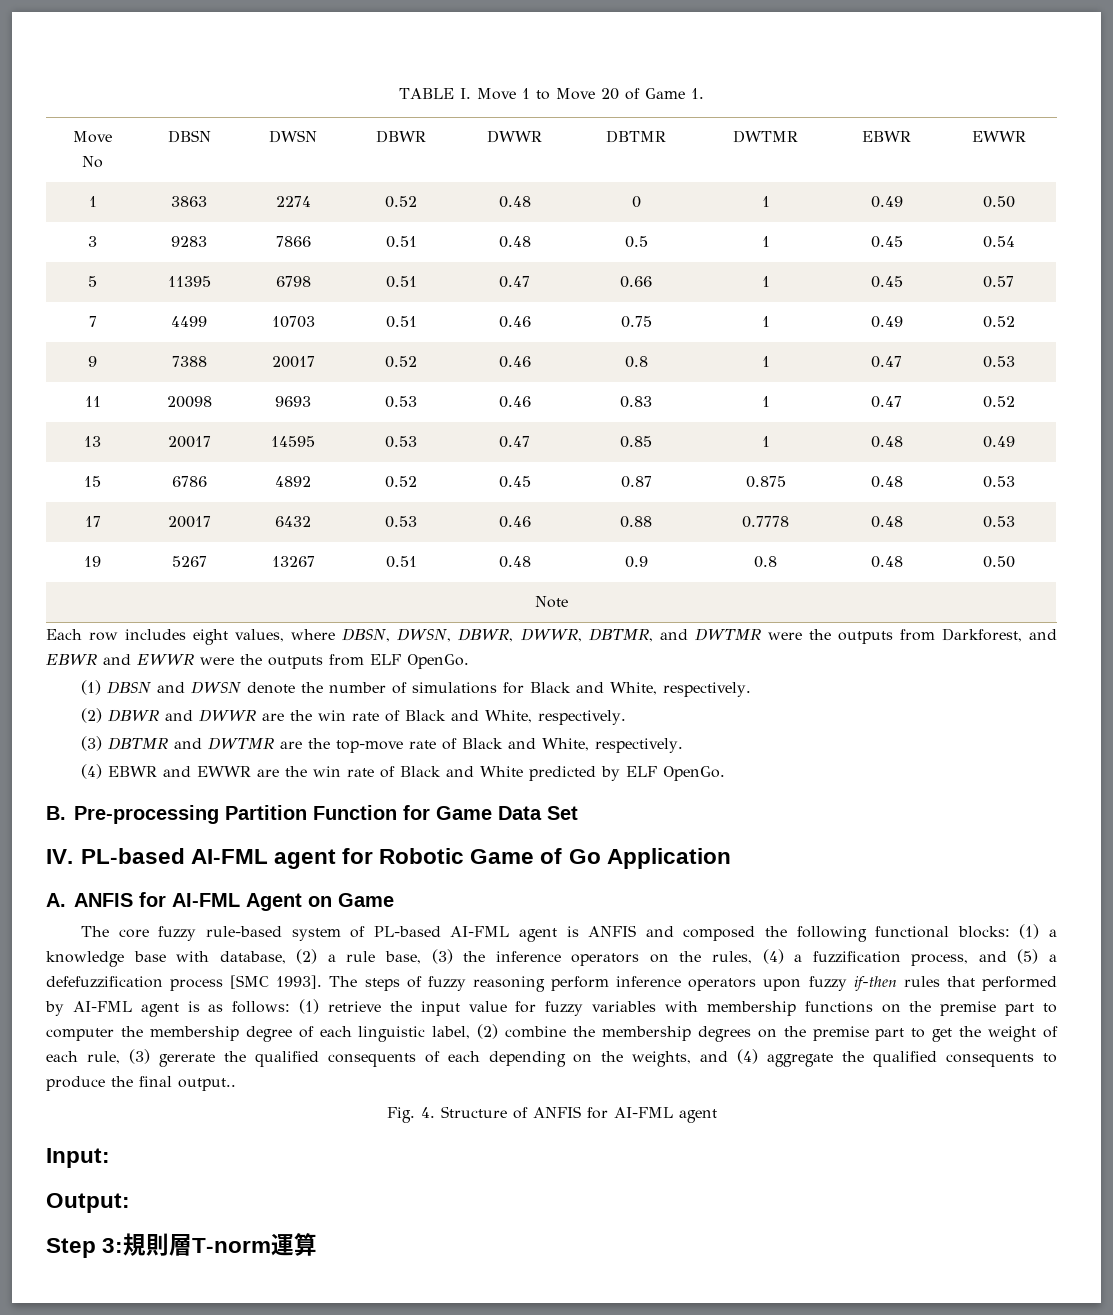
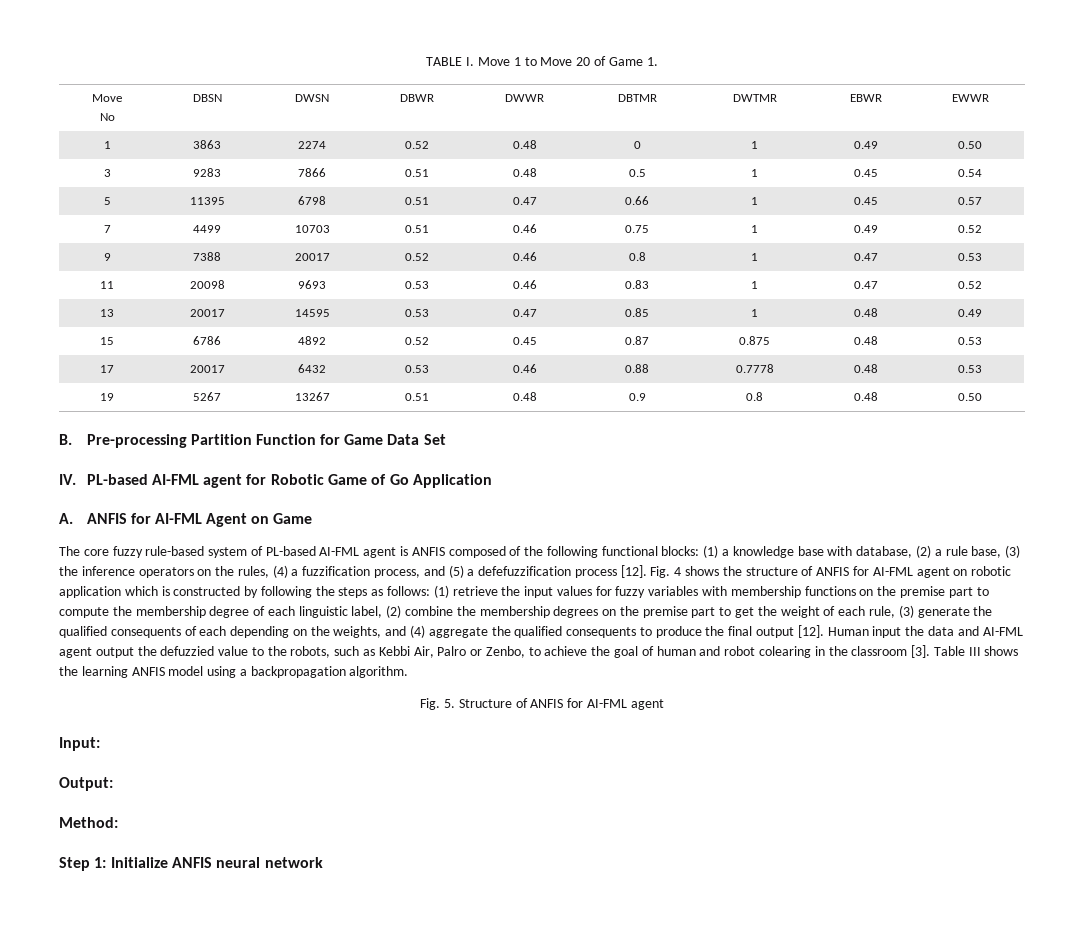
- Note
- Each row includes eight values, where DBSN, DWSN, DBWR, DWWR, DBTMR, and DWTMR were the outputs from Darkforest, and EBWR and EWWR were the outputs from ELF OpenGo.
- (1) DBSN and DWSN denote the number of simulations for Black and White, respectively.
- (2) DBWR and DWWR are the win rate of Black and White, respectively.
- (3) DBTMR and DWTMR are the top-move rate of Black and White, respectively.
- (4) EBWR and EWWR are the win rate of Black and White predicted by ELF OpenGo.
- The core fuzzy rule-based system of PL-based AI-FML agent is ANFIS and composed the following functional blocks:
+ The core fuzzy rule-based system of PL-based AI-FML agent is ANFIS composed of the following functional blocks:
- (1) a knowledge base with database, (2) a rule base, (3) the inference operators on the rules, (4) a fuzzification process, and (5) a defefuzzification process [SMC 1993]. The steps of fuzzy reasoning perform inference operators upon fuzzy if-then rules that performed by AI-FML agent is as follows:
+ (1) a knowledge base with database, (2) a rule base, (3) the inference operators on the rules, (4) a fuzzification process, and (5) a defefuzzification process [12]. Fig. 4 shows the structure of ANFIS for AI-FML agent on robotic application which is constructed by following the steps as follows:
- (1) retrieve the input value for fuzzy variables with membership functions on the premise part to computer the membership degree of each linguistic label, (2) combine the membership degrees on the premise part to get the weight of each rule, (3) gererate the qualified consequents of each depending on the weights, and (4) aggregate the qualified consequents to produce the final output..
- Fig. 4. Structure of ANFIS for AI-FML agent
+ (1) retrieve the input values for fuzzy variables with membership functions on the premise part to compute the membership degree of each linguistic label, (2) combine the membership degrees on the premise part to get the weight of each rule, (3) generate the qualified consequents of each depending on the weights, and (4) aggregate the qualified consequents to produce the final output [12]. Human input the data and AI-FML agent output the defuzzied value to the robots, such as Kebbi Air, Palro or Zenbo, to achieve the goal of human and robot colearing in the classroom [3]. Table III shows the learning ANFIS model using a backpropagation algorithm.
+ Fig. 5. Structure of ANFIS for AI-FML agent
- Step 3:規則層T-norm運算
+ Method:
+ Step 1: Initialize ANFIS neural network

